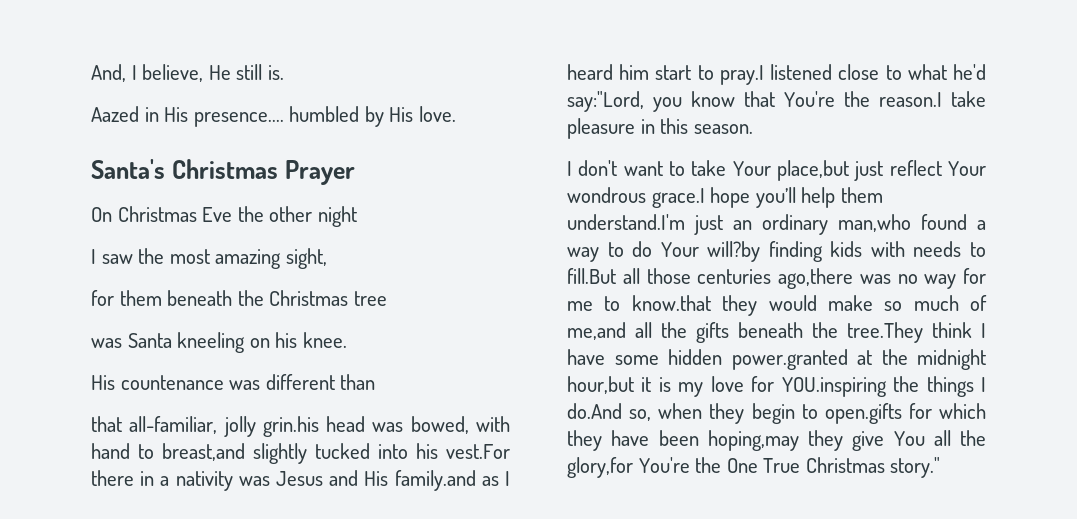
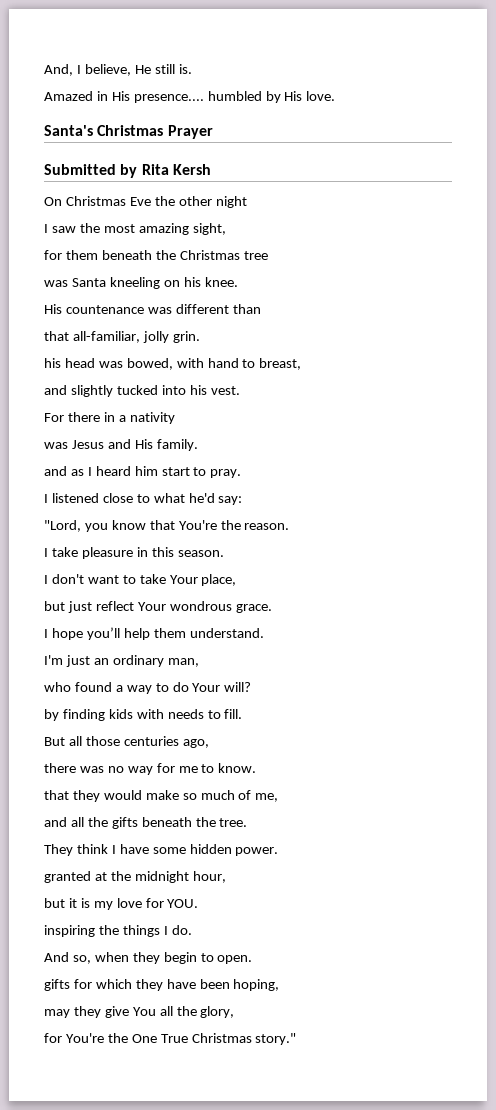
- Aazed in His presence.... humbled by His love.
+ Amazed in His presence.... humbled by His love.
+ Submitted by Rita Kersh
- that all-familiar, jolly grin.his head was bowed, with hand to breast,and slightly tucked into his vest.For there in a nativity was Jesus and His family.and as I heard him start to pray.I listened close to what he'd say:"Lord, you know that You're the reason.I take pleasure in this season.
+ that all-familiar, jolly grin.
+ his head was bowed, with hand to breast,
+ and slightly tucked into his vest.
+ For there in a nativity
+ was Jesus and His family.
+ and as I heard him start to pray.
+ I listened close to what he'd say:
+ "Lord, you know that You're the reason.
+ I take pleasure in this season.
- I don't want to take Your place,but just reflect Your wondrous grace.I hope you’ll help them understand.I'm just an ordinary man,who found a way to do Your will?by finding kids with needs to fill.But all those centuries ago,there was no way for me to know.that they would make so much of me,and all the gifts beneath the tree.They think I have some hidden power.granted at the midnight hour,but it is my love for YOU.inspiring the things I do.And so, when they begin to open.gifts for which they have been hoping,may they give You all the glory,for You're the One True Christmas story."
+ I don't want to take Your place,
+ but just reflect Your wondrous grace.
+ I hope you’ll help them understand.
+ I'm just an ordinary man,
+ who found a way to do Your will?
+ by finding kids with needs to fill.
+ But all those centuries ago,
+ there was no way for me to know.
+ that they would make so much of me,
+ and all the gifts beneath the tree.
+ They think I have some hidden power.
+ granted at the midnight hour,
+ but it is my love for YOU.
+ inspiring the things I do.
+ And so, when they begin to open.
+ gifts for which they have been hoping,
+ may they give You all the glory,
+ for You're the One True Christmas story."

